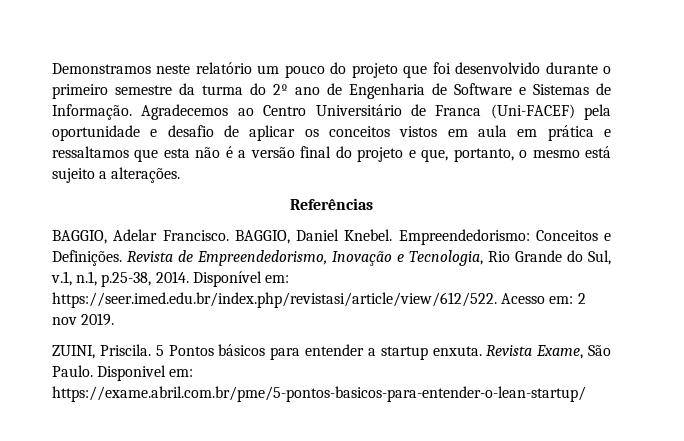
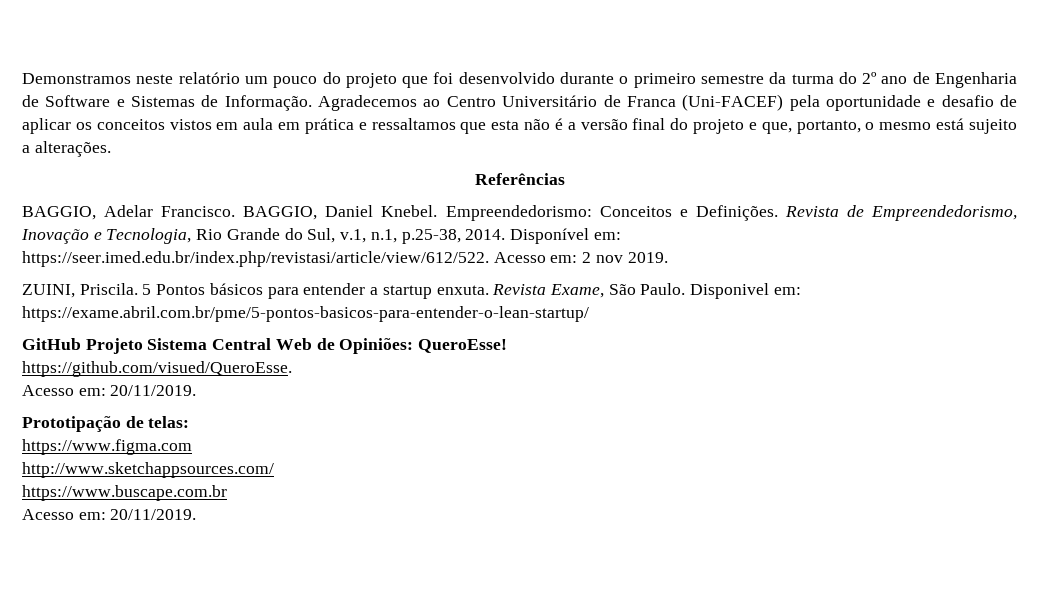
+ GitHub Projeto Sistema Central Web de Opiniões: QueroEsse!
+ https://github.com/visued/QueroEsse.
+ Acesso em: 20/11/2019.
+ Prototipação de telas:
+ https://www.figma.com
+ http://www.sketchappsources.com/
+ https://www.buscape.com.br
+ Acesso em: 20/11/2019.

